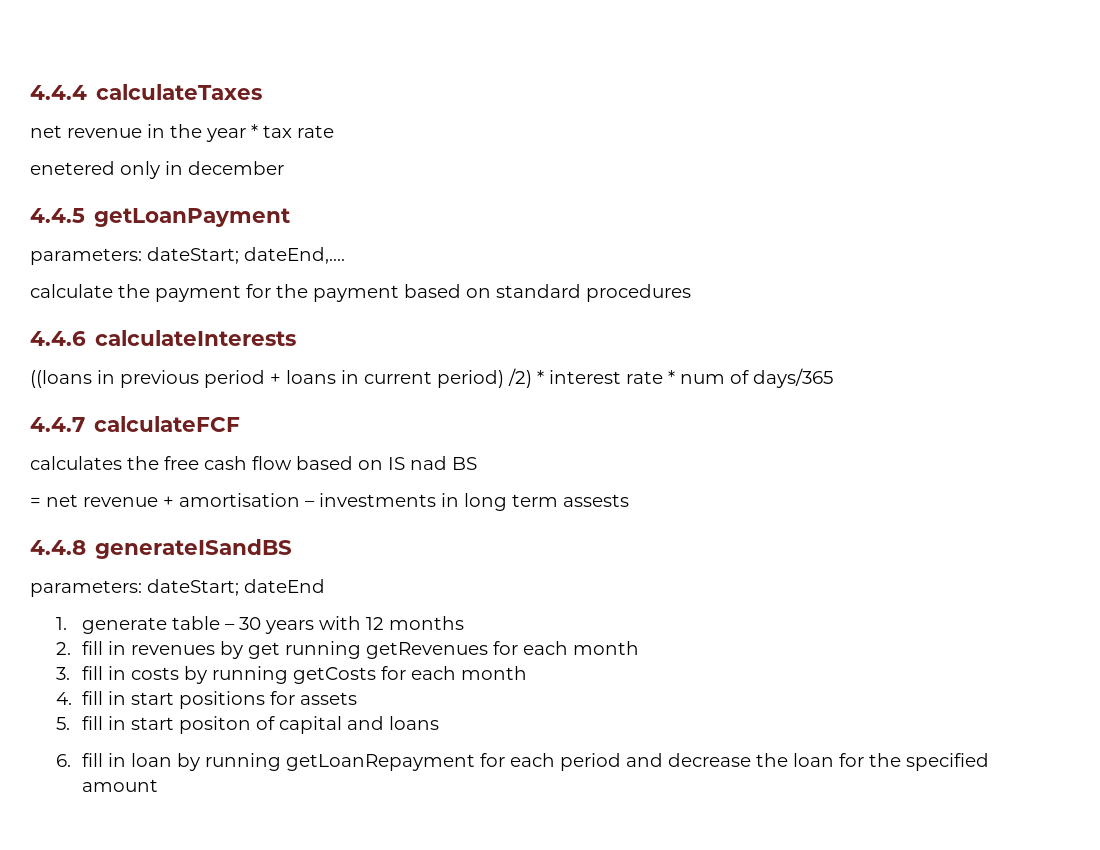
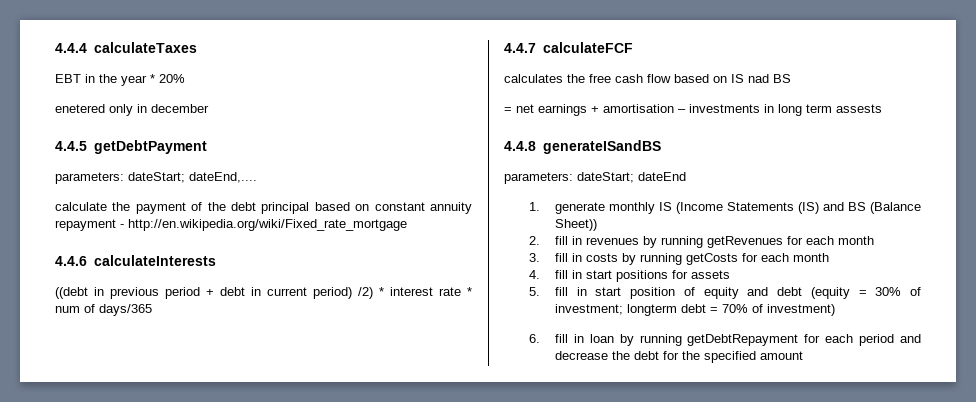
- net revenue in the year * tax rate
+ EBT in the year * 20%
- 4.4.5 getLoanPayment
+ 4.4.5 getDebtPayment
- calculate the payment for the payment based on standard procedures
+ calculate the payment of the debt principal based on constant annuity repayment - http://en.wikipedia.org/wiki/Fixed_rate_mortgage
- ((loans in previous period + loans in current period) /2) * interest rate * num of days/365
+ ((debt in previous period + debt in current period) /2) * interest rate * num of days/365
- = net revenue + amortisation – investments in long term assests
+ = net earnings + amortisation – investments in long term assests
- 1. generate table – 30 years with 12 months
+ 1. generate monthly IS (Income Statements (IS) and BS (Balance Sheet))
- 2. fill in revenues by get running getRevenues for each month
+ 2. fill in revenues by running getRevenues for each month
- 5. fill in start positon of capital and loans
+ 5. fill in start position of equity and debt (equity = 30% of investment; longterm debt = 70% of investment)
- 6. fill in loan by running getLoanRepayment for each period and decrease the loan for the specified amount
+ 6. fill in loan by running getDebtRepayment for each period and decrease the debt for the specified amount

